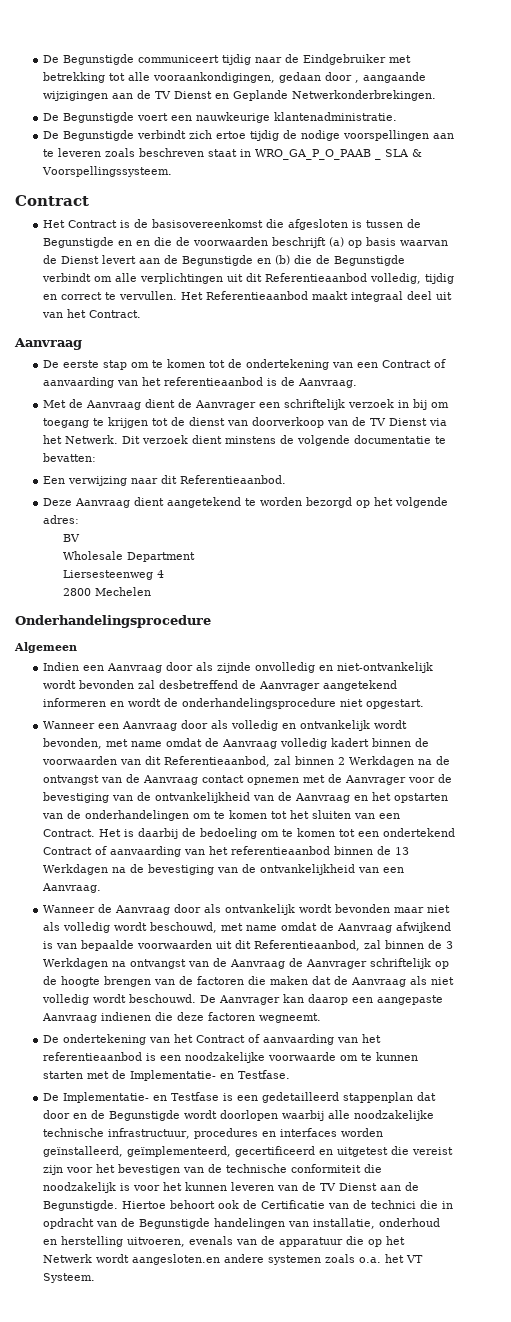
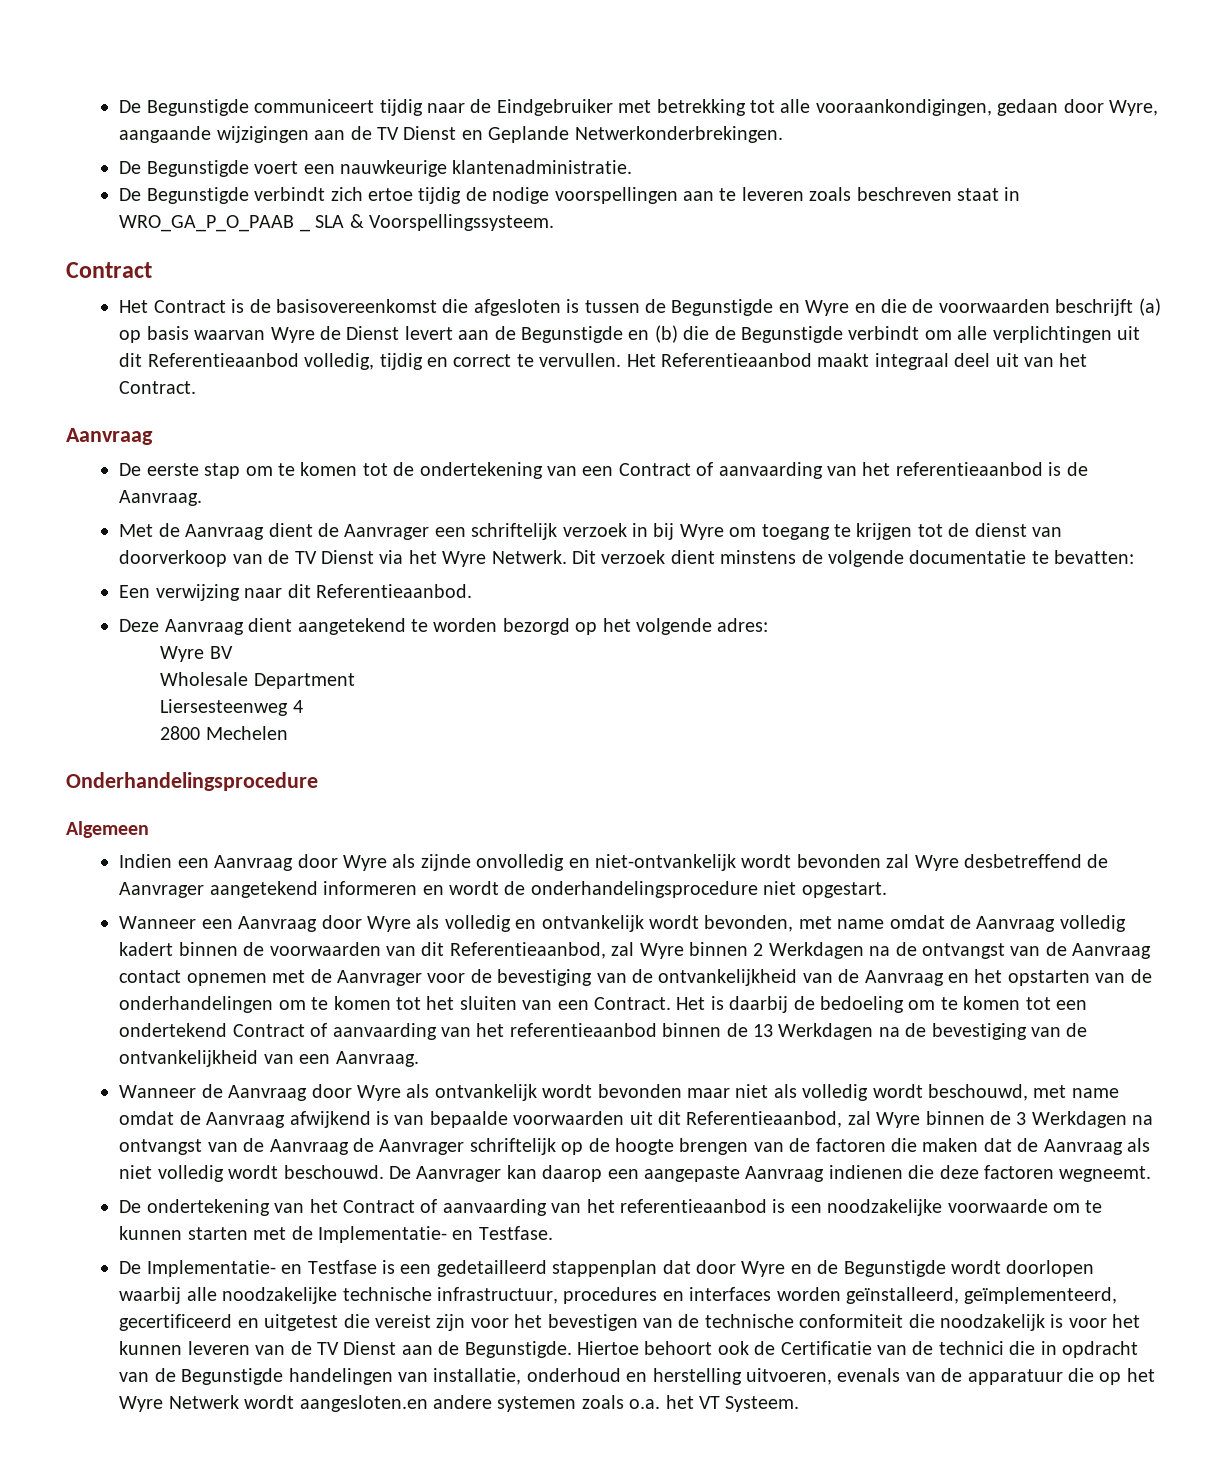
- De Begunstigde communiceert tijdig naar de Eindgebruiker met betrekking tot alle vooraankondigingen, gedaan door , aangaande wijzigingen aan de TV Dienst en Geplande Netwerkonderbrekingen.
+ De Begunstigde communiceert tijdig naar de Eindgebruiker met betrekking tot alle vooraankondigingen, gedaan door Wyre, aangaande wijzigingen aan de TV Dienst en Geplande Netwerkonderbrekingen.
- Het Contract is de basisovereenkomst die afgesloten is tussen de Begunstigde en en die de voorwaarden beschrijft (a) op basis waarvan de Dienst levert aan de Begunstigde en (b) die de Begunstigde verbindt om alle verplichtingen uit dit Referentieaanbod volledig, tijdig en correct te vervullen.
+ Het Contract is de basisovereenkomst die afgesloten is tussen de Begunstigde en Wyre en die de voorwaarden beschrijft (a) op basis waarvan Wyre de Dienst levert aan de Begunstigde en (b) die de Begunstigde verbindt om alle verplichtingen uit dit Referentieaanbod volledig, tijdig en correct te vervullen.
- Met de Aanvraag dient de Aanvrager een schriftelijk verzoek in bij om toegang te krijgen tot de dienst van doorverkoop van de TV Dienst via het Netwerk.
+ Met de Aanvraag dient de Aanvrager een schriftelijk verzoek in bij Wyre om toegang te krijgen tot de dienst van doorverkoop van de TV Dienst via het Wyre Netwerk.
- BV
+ Wyre BV
- Indien een Aanvraag door als zijnde onvolledig en niet-ontvankelijk wordt bevonden zal desbetreffend de Aanvrager aangetekend informeren en wordt de onderhandelingsprocedure niet opgestart.
+ Indien een Aanvraag door Wyre als zijnde onvolledig en niet-ontvankelijk wordt bevonden zal Wyre desbetreffend de Aanvrager aangetekend informeren en wordt de onderhandelingsprocedure niet opgestart.
- Wanneer een Aanvraag door als volledig en ontvankelijk wordt bevonden, met name omdat de Aanvraag volledig kadert binnen de voorwaarden van dit Referentieaanbod, zal binnen 2 Werkdagen na de ontvangst van de Aanvraag contact opnemen met de Aanvrager voor de bevestiging van de ontvankelijkheid van de Aanvraag en het opstarten van de onderhandelingen om te komen tot het sluiten van een Contract.
+ Wanneer een Aanvraag door Wyre als volledig en ontvankelijk wordt bevonden, met name omdat de Aanvraag volledig kadert binnen de voorwaarden van dit Referentieaanbod, zal Wyre binnen 2 Werkdagen na de ontvangst van de Aanvraag contact opnemen met de Aanvrager voor de bevestiging van de ontvankelijkheid van de Aanvraag en het opstarten van de onderhandelingen om te komen tot het sluiten van een Contract.
- Wanneer de Aanvraag door als ontvankelijk wordt bevonden maar niet als volledig wordt beschouwd, met name omdat de Aanvraag afwijkend is van bepaalde voorwaarden uit dit Referentieaanbod, zal binnen de 3 Werkdagen na ontvangst van de Aanvraag de Aanvrager schriftelijk op de hoogte brengen van de factoren die maken dat de Aanvraag als niet volledig wordt beschouwd.
+ Wanneer de Aanvraag door Wyre als ontvankelijk wordt bevonden maar niet als volledig wordt beschouwd, met name omdat de Aanvraag afwijkend is van bepaalde voorwaarden uit dit Referentieaanbod, zal Wyre binnen de 3 Werkdagen na ontvangst van de Aanvraag de Aanvrager schriftelijk op de hoogte brengen van de factoren die maken dat de Aanvraag als niet volledig wordt beschouwd.
- De Implementatie- en Testfase is een gedetailleerd stappenplan dat door en de Begunstigde wordt doorlopen waarbij alle noodzakelijke technische infrastructuur, procedures en interfaces worden geïnstalleerd, geïmplementeerd, gecertificeerd en uitgetest die vereist zijn voor het bevestigen van de technische conformiteit die noodzakelijk is voor het kunnen leveren van de TV Dienst aan de Begunstigde.
+ De Implementatie- en Testfase is een gedetailleerd stappenplan dat door Wyre en de Begunstigde wordt doorlopen waarbij alle noodzakelijke technische infrastructuur, procedures en interfaces worden geïnstalleerd, geïmplementeerd, gecertificeerd en uitgetest die vereist zijn voor het bevestigen van de technische conformiteit die noodzakelijk is voor het kunnen leveren van de TV Dienst aan de Begunstigde.
- Hiertoe behoort ook de Certificatie van de technici die in opdracht van de Begunstigde handelingen van installatie, onderhoud en herstelling uitvoeren, evenals van de apparatuur die op het Netwerk wordt aangesloten.en andere systemen zoals o.a. het VT Systeem.
+ Hiertoe behoort ook de Certificatie van de technici die in opdracht van de Begunstigde handelingen van installatie, onderhoud en herstelling uitvoeren, evenals van de apparatuur die op het Wyre Netwerk wordt aangesloten.en andere systemen zoals o.a. het VT Systeem.

